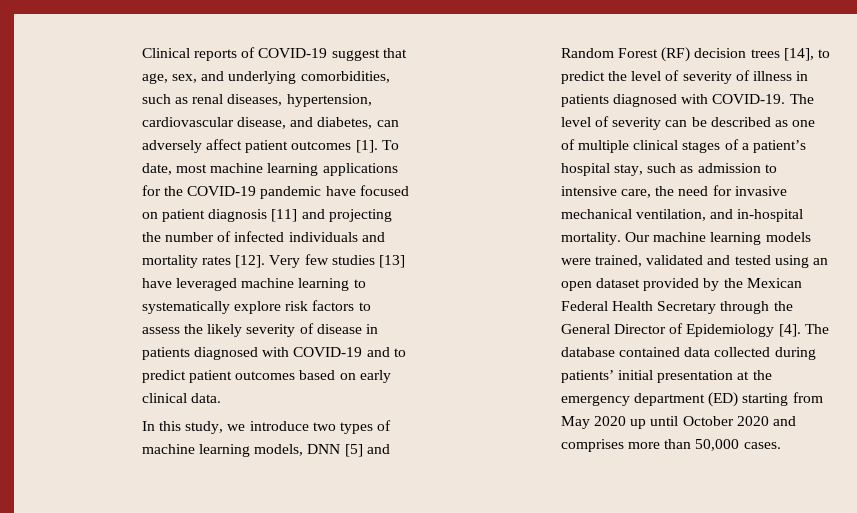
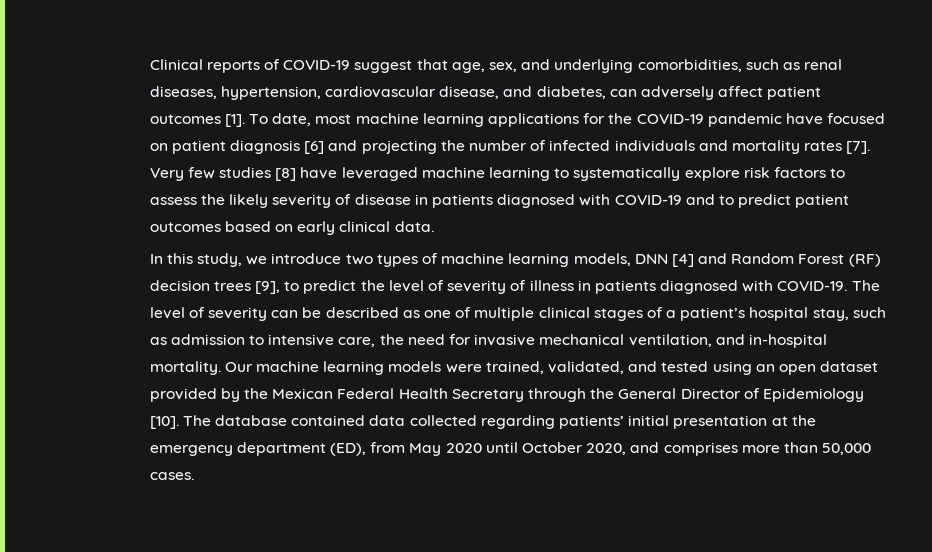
- To date, most machine learning applications for the COVID-19 pandemic have focused on patient diagnosis [11] and projecting the number of infected individuals and mortality rates [12].
+ To date, most machine learning applications for the COVID-19 pandemic have focused on patient diagnosis [6] and projecting the number of infected individuals and mortality rates [7].
- Very few studies [13] have leveraged machine learning to systematically explore risk factors to assess the likely severity of disease in patients diagnosed with COVID-19 and to predict patient outcomes based on early clinical data.
+ Very few studies [8] have leveraged machine learning to systematically explore risk factors to assess the likely severity of disease in patients diagnosed with COVID-19 and to predict patient outcomes based on early clinical data.
- In this study, we introduce two types of machine learning models, DNN [5] and Random Forest (RF) decision trees [14], to predict the level of severity of illness in patients diagnosed with COVID-19.
+ In this study, we introduce two types of machine learning models, DNN [4] and Random Forest (RF) decision trees [9], to predict the level of severity of illness in patients diagnosed with COVID-19.
- Our machine learning models were trained, validated and tested using an open dataset provided by the Mexican Federal Health Secretary through the General Director of Epidemiology [4].
+ Our machine learning models were trained, validated, and tested using an open dataset provided by the Mexican Federal Health Secretary through the General Director of Epidemiology [10].
- The database contained data collected during patients’ initial presentation at the emergency department (ED) starting from May 2020 up until October 2020 and comprises more than 50,000 cases.
+ The database contained data collected regarding patients’ initial presentation at the emergency department (ED), from May 2020 until October 2020, and comprises more than 50,000 cases.

